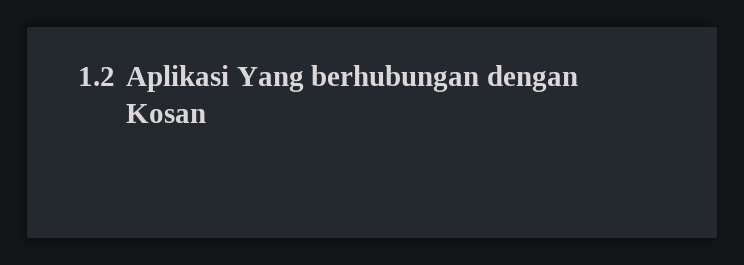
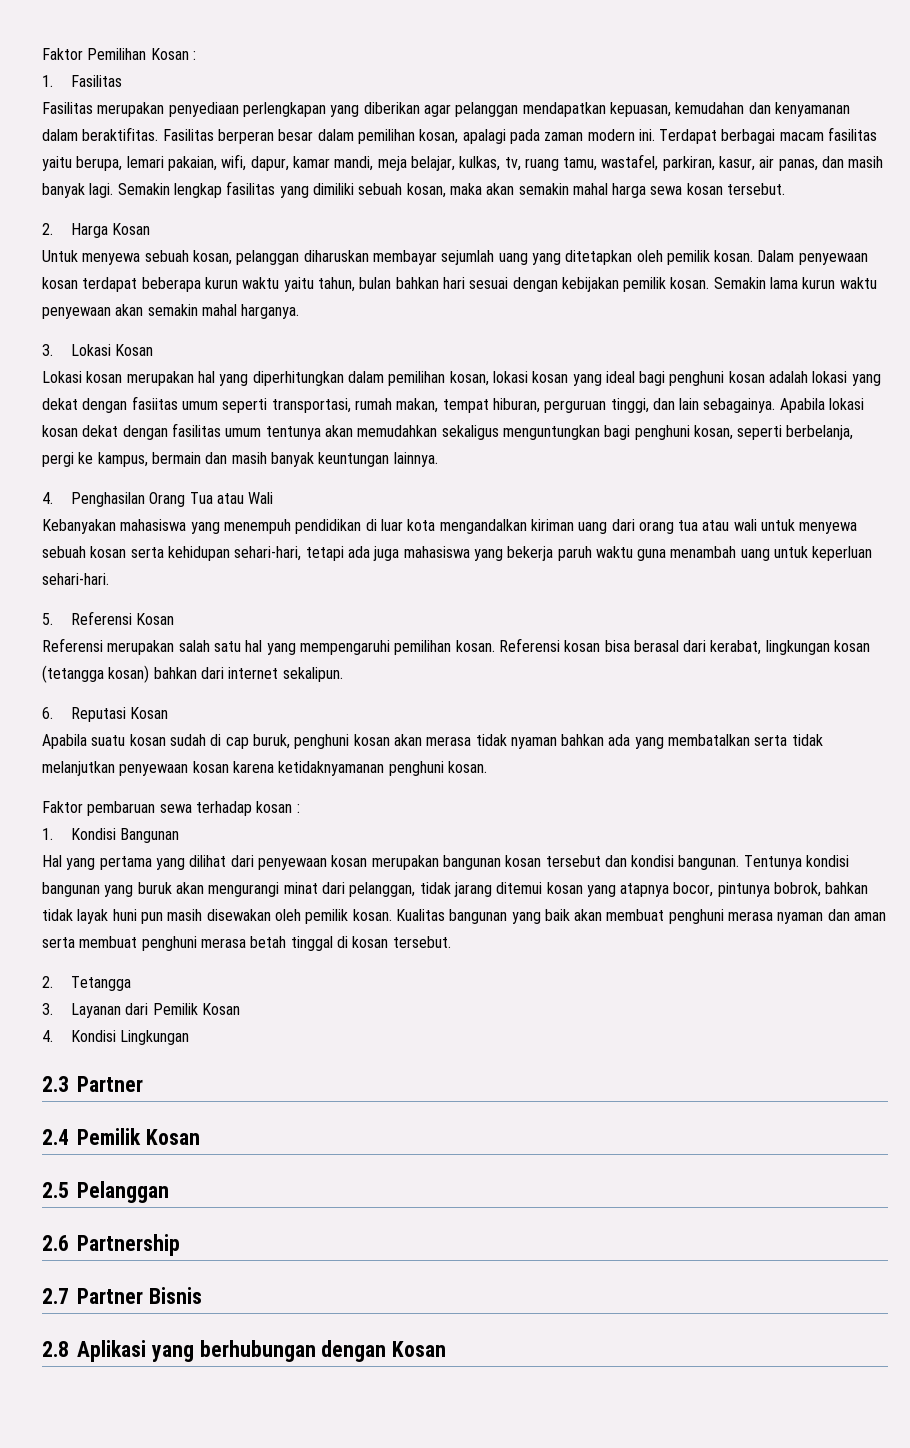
- 1.2 Aplikasi Yang berhubungan dengan Kosan
+ Faktor Pemilihan Kosan :
+ 1. Fasilitas
+ Fasilitas merupakan penyediaan perlengkapan yang diberikan agar pelanggan mendapatkan kepuasan, kemudahan dan kenyamanan dalam beraktifitas. Fasilitas berperan besar dalam pemilihan kosan, apalagi pada zaman modern ini. Terdapat berbagai macam fasilitas yaitu berupa, lemari pakaian, wifi, dapur, kamar mandi, meja belajar, kulkas, tv, ruang tamu, wastafel, parkiran, kasur, air panas, dan masih banyak lagi. Semakin lengkap fasilitas yang dimiliki sebuah kosan, maka akan semakin mahal harga sewa kosan tersebut.
+ 2. Harga Kosan
+ Untuk menyewa sebuah kosan, pelanggan diharuskan membayar sejumlah uang yang ditetapkan oleh pemilik kosan. Dalam penyewaan kosan terdapat beberapa kurun waktu yaitu tahun, bulan bahkan hari sesuai dengan kebijakan pemilik kosan. Semakin lama kurun waktu penyewaan akan semakin mahal harganya.
+ 3. Lokasi Kosan
+ Lokasi kosan merupakan hal yang diperhitungkan dalam pemilihan kosan, lokasi kosan yang ideal bagi penghuni kosan adalah lokasi yang dekat dengan fasiitas umum seperti transportasi, rumah makan, tempat hiburan, perguruan tinggi, dan lain sebagainya. Apabila lokasi kosan dekat dengan fasilitas umum tentunya akan memudahkan sekaligus menguntungkan bagi penghuni kosan, seperti berbelanja, pergi ke kampus, bermain dan masih banyak keuntungan lainnya.
+ 4. Penghasilan Orang Tua atau Wali
+ Kebanyakan mahasiswa yang menempuh pendidikan di luar kota mengandalkan kiriman uang dari orang tua atau wali untuk menyewa sebuah kosan serta kehidupan sehari-hari, tetapi ada juga mahasiswa yang bekerja paruh waktu guna menambah uang untuk keperluan sehari-hari.
+ 5. Referensi Kosan
+ Referensi merupakan salah satu hal yang mempengaruhi pemilihan kosan. Referensi kosan bisa berasal dari kerabat, lingkungan kosan (tetangga kosan) bahkan dari internet sekalipun.
+ 6. Reputasi Kosan
+ Apabila suatu kosan sudah di cap buruk, penghuni kosan akan merasa tidak nyaman bahkan ada yang membatalkan serta tidak melanjutkan penyewaan kosan karena ketidaknyamanan penghuni kosan.
+ Faktor pembaruan sewa terhadap kosan :
+ 1. Kondisi Bangunan
+ Hal yang pertama yang dilihat dari penyewaan kosan merupakan bangunan kosan tersebut dan kondisi bangunan. Tentunya kondisi bangunan yang buruk akan mengurangi minat dari pelanggan, tidak jarang ditemui kosan yang atapnya bocor, pintunya bobrok, bahkan tidak layak huni pun masih disewakan oleh pemilik kosan. Kualitas bangunan yang baik akan membuat penghuni merasa nyaman dan aman serta membuat penghuni merasa betah tinggal di kosan tersebut.
+ 2. Tetangga
+ 3. Layanan dari Pemilik Kosan
+ 4. Kondisi Lingkungan
+ 2.3 Partner
+ 2.4 Pemilik Kosan
+ 2.5 Pelanggan
+ 2.6 Partnership
+ 2.7 Partner Bisnis
+ 2.8 Aplikasi yang berhubungan dengan Kosan

